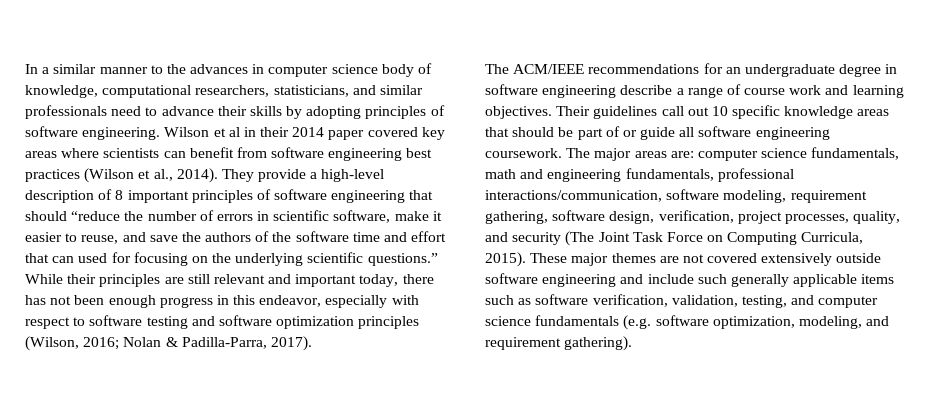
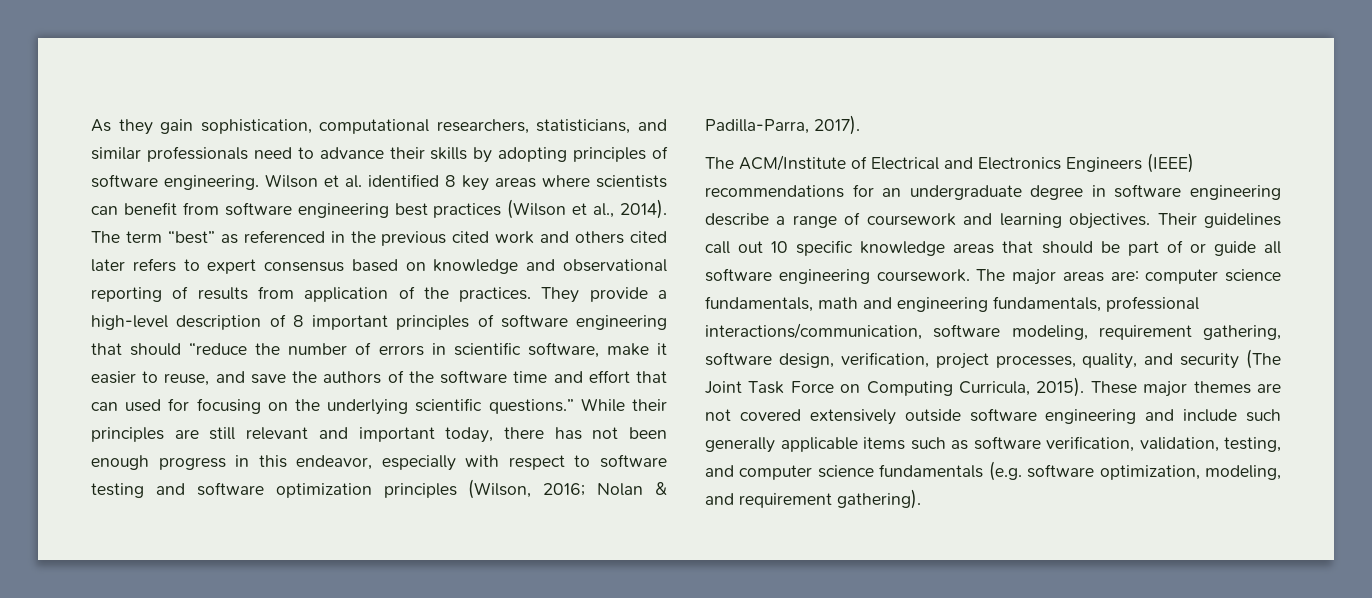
- In a similar manner to the advances in computer science body of knowledge, computational researchers, statisticians, and similar professionals need to advance their skills by adopting principles of software engineering.
+ As they gain sophistication, computational researchers, statisticians, and similar professionals need to advance their skills by adopting principles of software engineering.
- Wilson et al in their 2014 paper covered key areas where scientists can benefit from software engineering best practices (Wilson et al., 2014).
+ Wilson et al. identified 8 key areas where scientists can benefit from software engineering best practices (Wilson et al., 2014).
+ The term “best” as referenced in the previous cited work and others cited later refers to expert consensus based on knowledge and observational reporting of results from application of the practices.
- The ACM/IEEE recommendations for an undergraduate degree in software engineering describe a range of course work and learning objectives.
+ The ACM/Institute of Electrical and Electronics Engineers (IEEE) recommendations for an undergraduate degree in software engineering describe a range of coursework and learning objectives.

